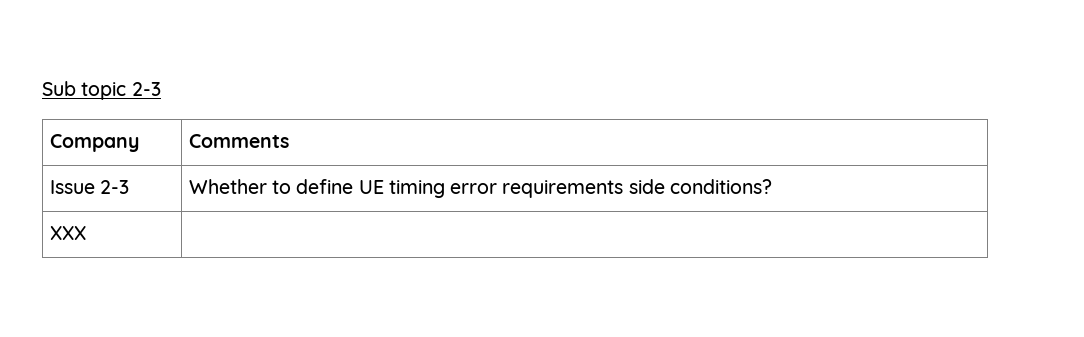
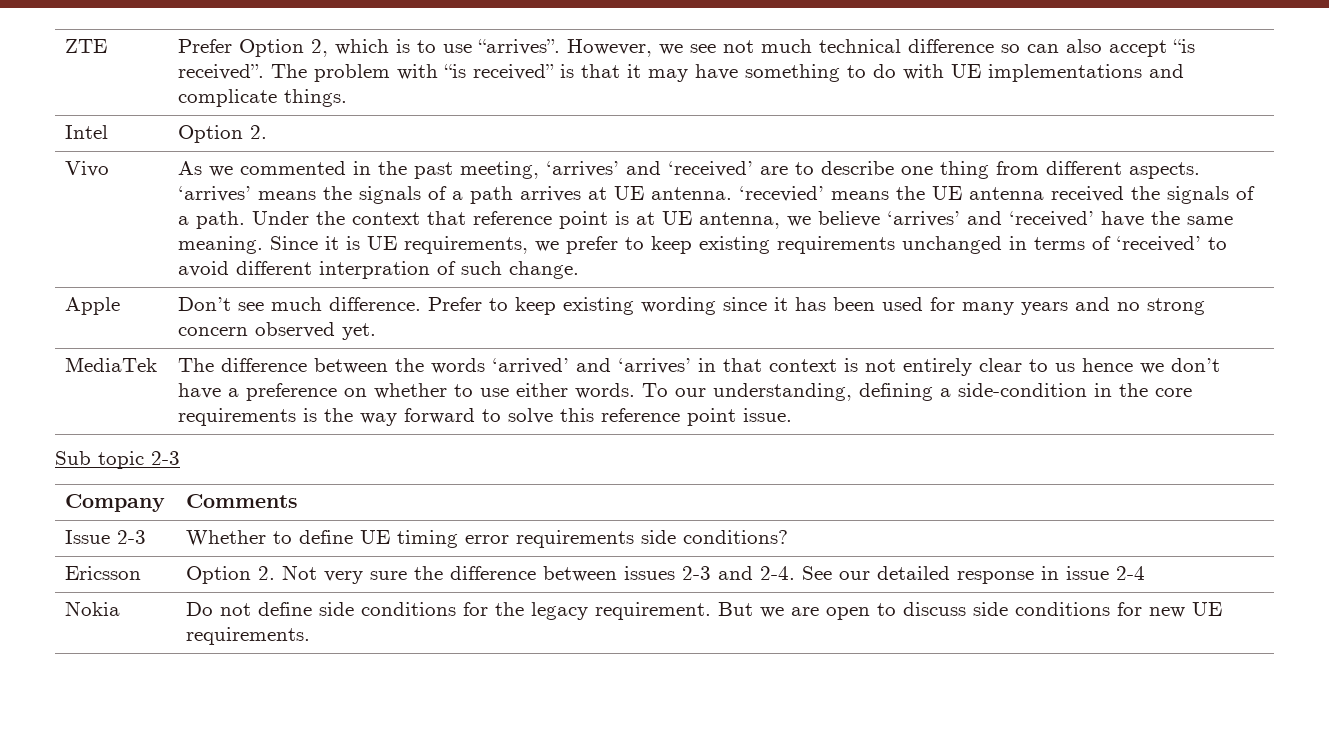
+ ZTE | Prefer Option 2, which is to use “arrives”. However, we see not much technical difference so can also accept “is received”. The problem with “is received” is that it may have something to do with UE implementations and complicate things.
+ Intel | Option 2.
+ Vivo | As we commented in the past meeting, ‘arrives’ and ‘received’ are to describe one thing from different aspects. ‘arrives’ means the signals of a path arrives at UE antenna. ‘recevied’ means the UE antenna received the signals of a path. Under the context that reference point is at UE antenna, we believe ‘arrives’ and ‘received’ have the same meaning. Since it is UE requirements, we prefer to keep existing requirements unchanged in terms of ‘received’ to avoid different interpration of such change.
+ Apple | Don’t see much difference. Prefer to keep existing wording since it has been used for many years and no strong concern observed yet.
+ MediaTek | The difference between the words ‘arrived’ and ‘arrives’ in that context is not entirely clear to us hence we don’t have a preference on whether to use either words. To our understanding, defining a side-condition in the core requirements is the way forward to solve this reference point issue.
- XXX |
+ Ericsson | Option 2. Not very sure the difference between issues 2-3 and 2-4. See our detailed response in issue 2-4
+ Nokia | Do not define side conditions for the legacy requirement. But we are open to discuss side conditions for new UE requirements.

